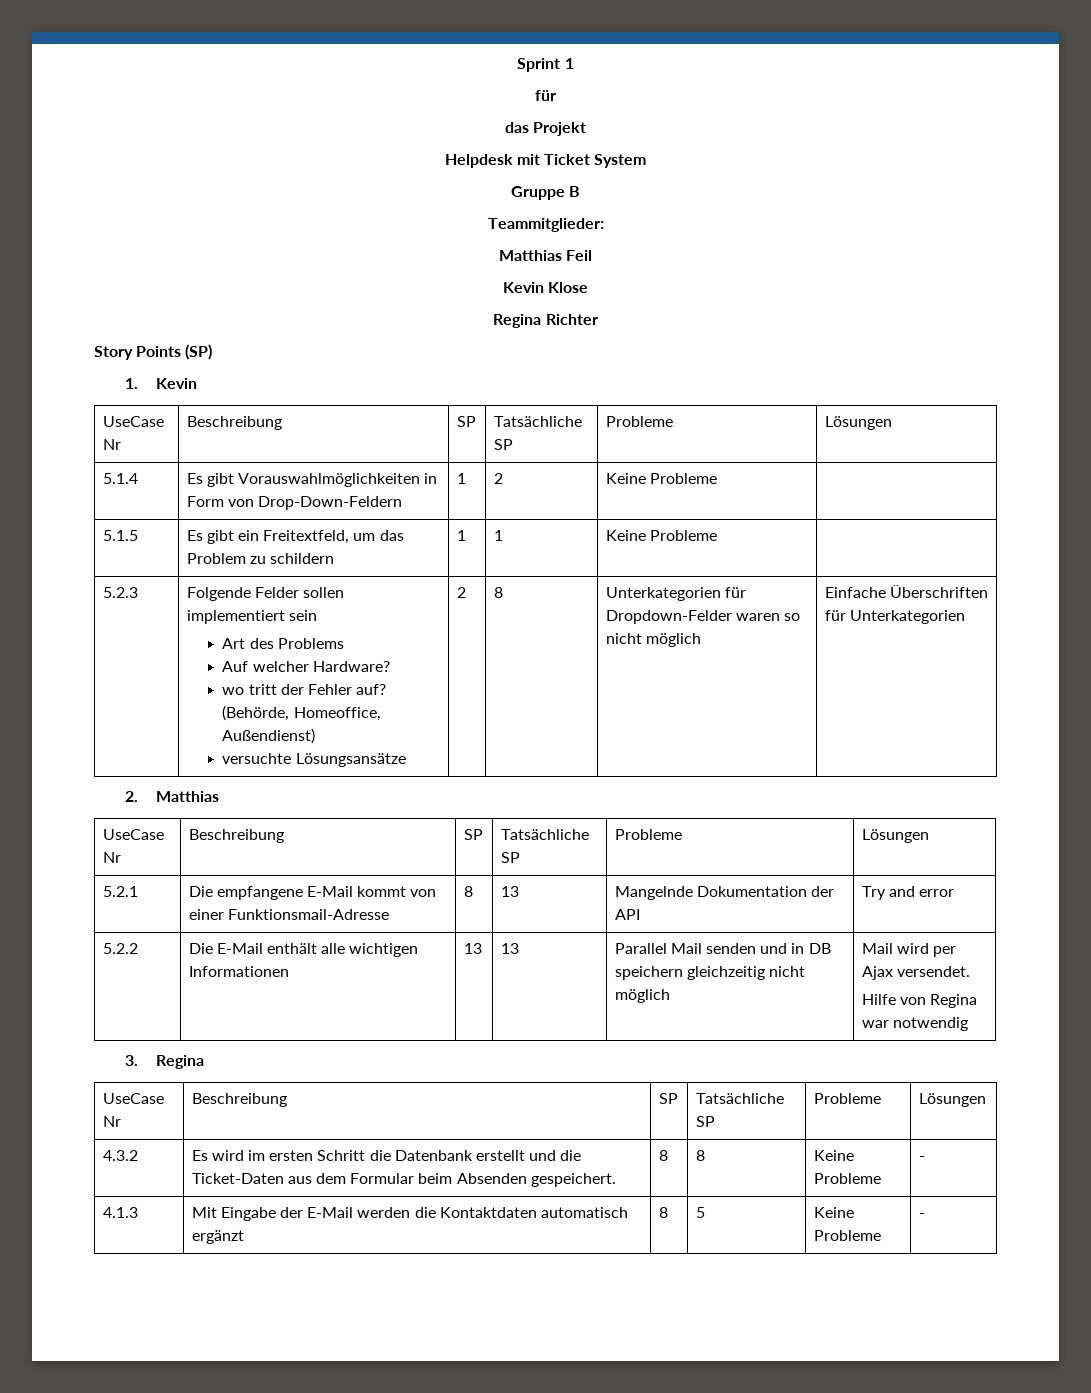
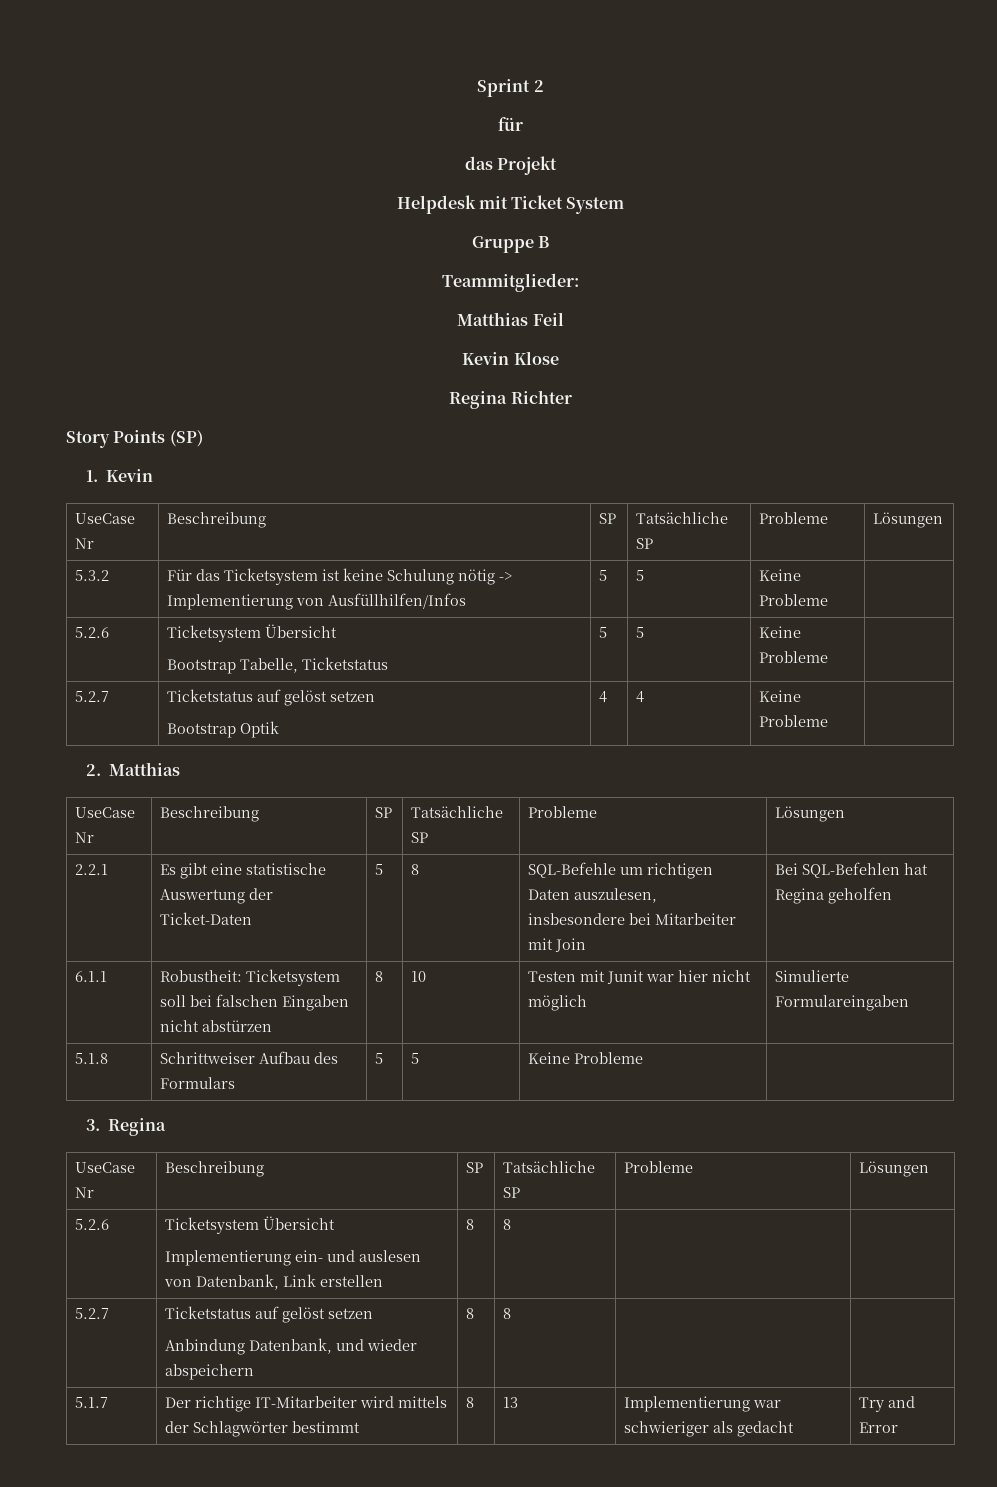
- Sprint 1
+ Sprint 2
- 5.1.4 | Es gibt Vorauswahlmöglichkeiten in Form von Drop-Down-Feldern | 1 | 2 | Keine Probleme |
- 5.1.5 | Es gibt ein Freitextfeld, um das Problem zu schildern | 1 | 1 | Keine Probleme |
- 5.2.3 | Folgende Felder sollen implementiert sein
- Art des Problems
- Auf welcher Hardware?
- wo tritt der Fehler auf? (Behörde, Homeoffice, Außendienst)
- versuchte Lösungsansätze | 2 | 8 | Unterkategorien für Dropdown-Felder waren so nicht möglich | Einfache Überschriften für Unterkategorien
+ 5.3.2 | Für das Ticketsystem ist keine Schulung nötig -> Implementierung von Ausfüllhilfen/Infos | 5 | 5 | Keine Probleme |
+ 5.2.6 | Ticketsystem Übersicht
+ Bootstrap Tabelle, Ticketstatus | 5 | 5 | Keine Probleme |
+ 5.2.7 | Ticketstatus auf gelöst setzen
+ Bootstrap Optik | 4 | 4 | Keine Probleme |
- 5.2.1 | Die empfangene E-Mail kommt von einer Funktionsmail-Adresse | 8 | 13 | Mangelnde Dokumentation der API | Try and error
- 5.2.2 | Die E-Mail enthält alle wichtigen Informationen | 13 | 13 | Parallel Mail senden und in DB speichern gleichzeitig nicht möglich | Mail wird per Ajax versendet.
- Hilfe von Regina war notwendig
+ 2.2.1 | Es gibt eine statistische Auswertung der Ticket-Daten | 5 | 8 | SQL-Befehle um richtigen Daten auszulesen, insbesondere bei Mitarbeiter mit Join | Bei SQL-Befehlen hat Regina geholfen
+ 6.1.1 | Robustheit: Ticketsystem soll bei falschen Eingaben nicht abstürzen | 8 | 10 | Testen mit Junit war hier nicht möglich | Simulierte Formulareingaben
+ 5.1.8 | Schrittweiser Aufbau des Formulars | 5 | 5 | Keine Probleme |
  3. Regina
  UseCase Nr | Beschreibung | SP | Tatsächliche SP | Probleme | Lösungen
- 4.3.2 | Es wird im ersten Schritt die Datenbank erstellt und die Ticket-Daten aus dem Formular beim Absenden gespeichert. | 8 | 8 | Keine Probleme | -
- 4.1.3 | Mit Eingabe der E-Mail werden die Kontaktdaten automatisch ergänzt | 8 | 5 | Keine Probleme | -
+ 5.2.6 | Ticketsystem Übersicht
+ Implementierung ein- und auslesen von Datenbank, Link erstellen | 8 | 8 | |
+ 5.2.7 | Ticketstatus auf gelöst setzen
+ Anbindung Datenbank, und wieder abspeichern | 8 | 8 | |
+ 5.1.7 | Der richtige IT-Mitarbeiter wird mittels der Schlagwörter bestimmt | 8 | 13 | Implementierung war schwieriger als gedacht | Try and Error

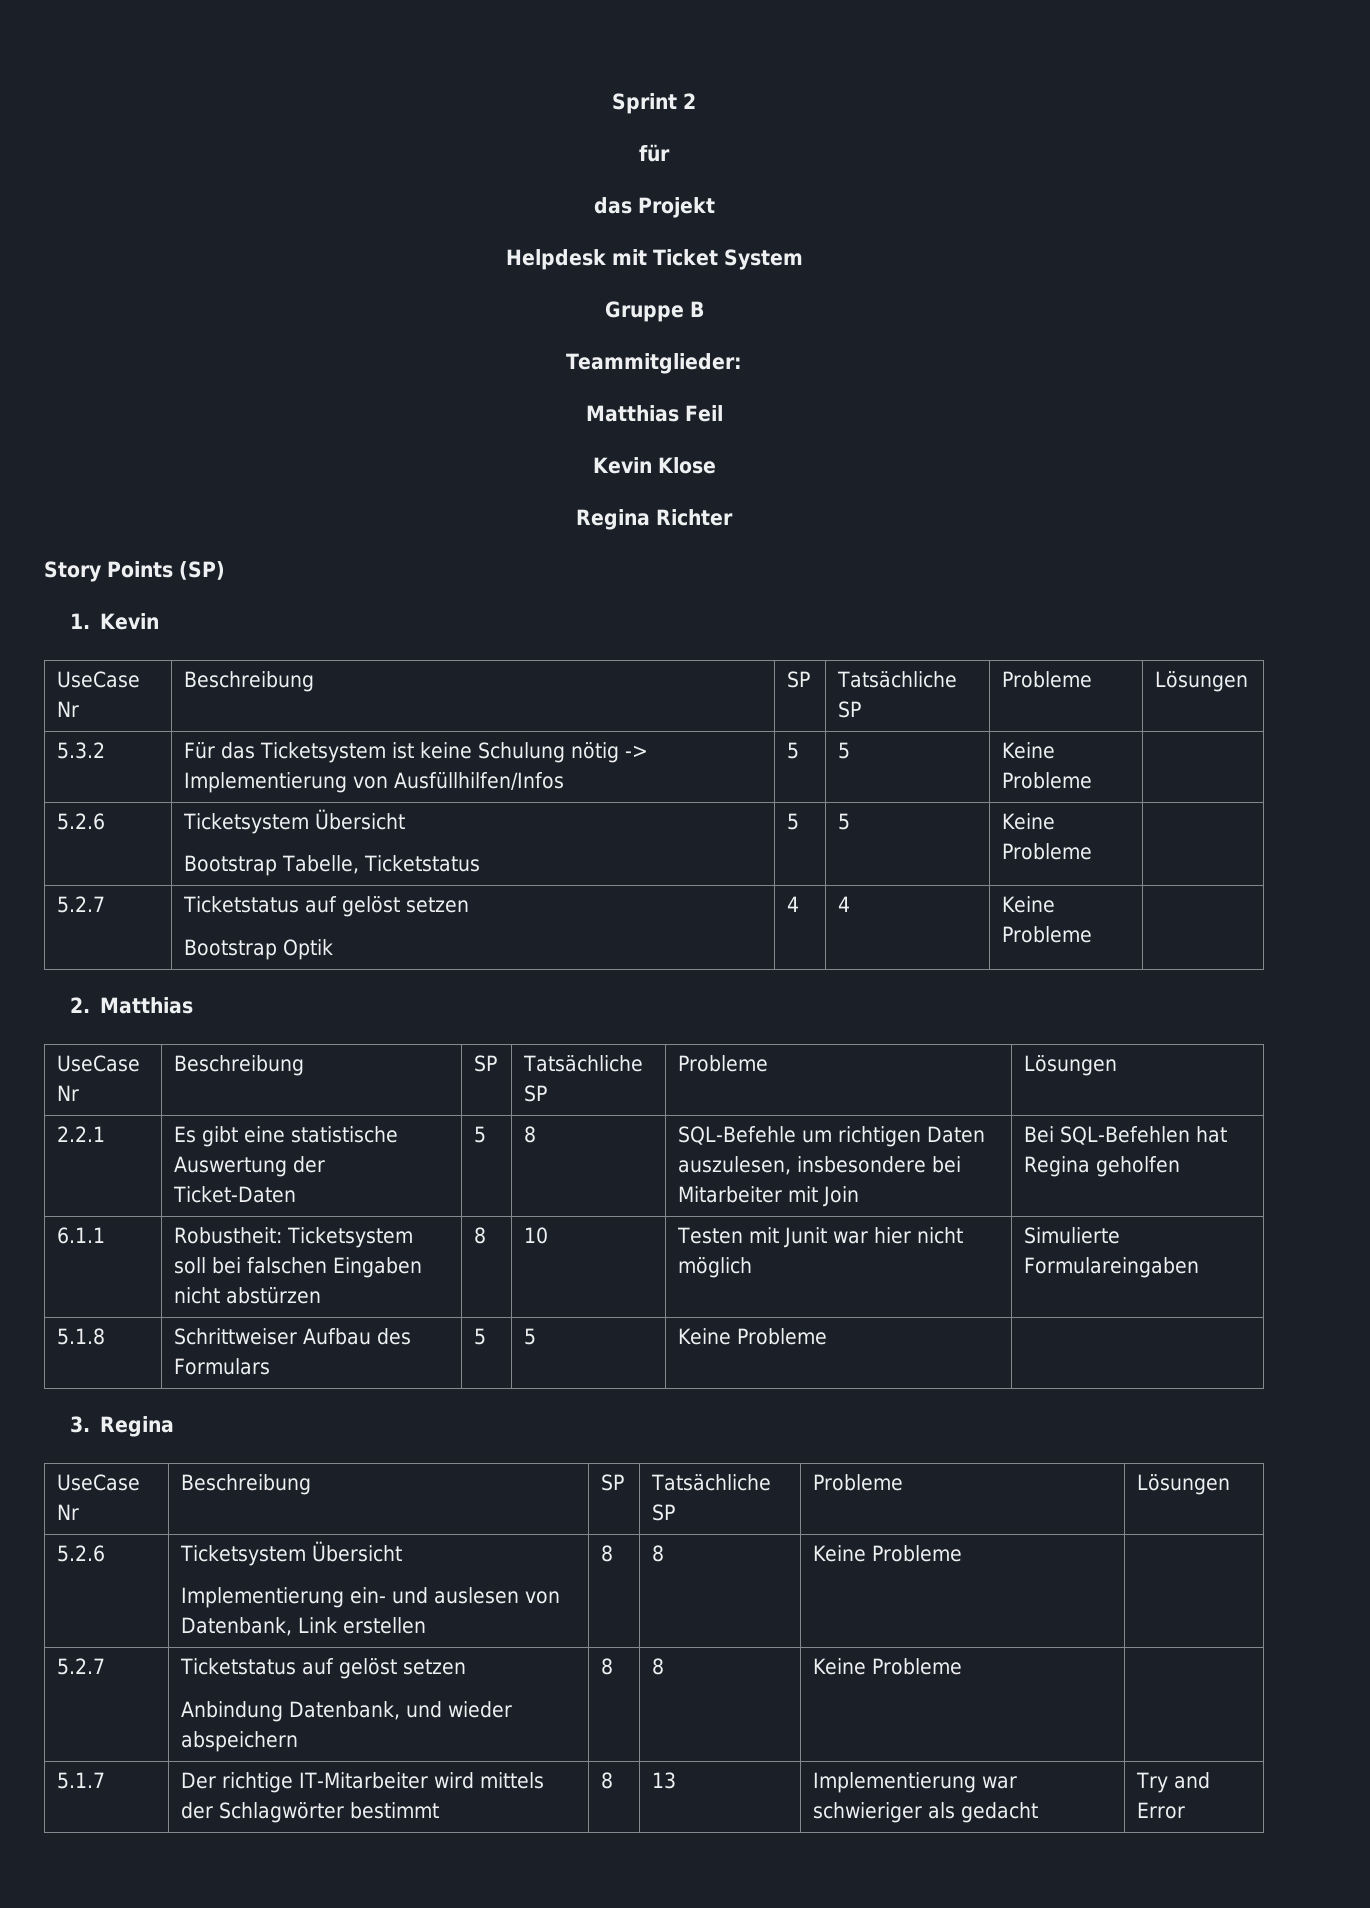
  3. Regina
  UseCase Nr | Beschreibung | SP | Tatsächliche SP | Probleme | Lösungen
  5.2.6 | Ticketsystem Übersicht
- Implementierung ein- und auslesen von Datenbank, Link erstellen | 8 | 8 | |
+ Implementierung ein- und auslesen von Datenbank, Link erstellen | 8 | 8 | Keine Probleme |
  5.2.7 | Ticketstatus auf gelöst setzen
- Anbindung Datenbank, und wieder abspeichern | 8 | 8 | |
+ Anbindung Datenbank, und wieder abspeichern | 8 | 8 | Keine Probleme |

